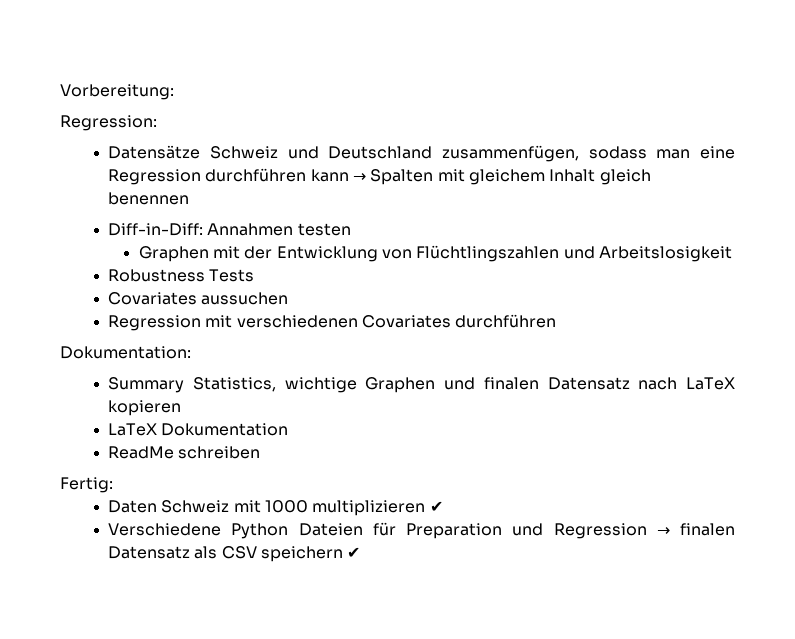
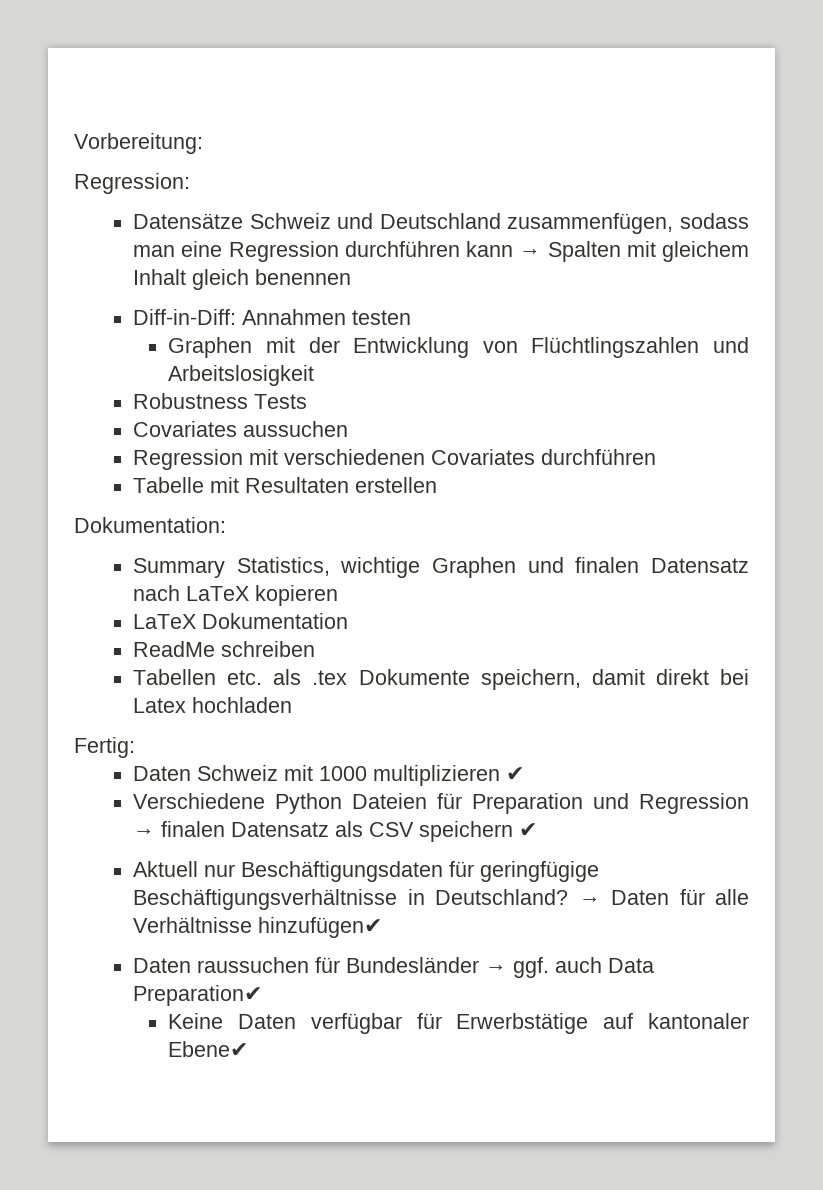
+ Tabelle mit Resultaten erstellen
+ Tabellen etc. als .tex Dokumente speichern, damit direkt bei Latex hochladen
+ Aktuell nur Beschäftigungsdaten für geringfügige Beschäftigungsverhältnisse in Deutschland? → Daten für alle Verhältnisse hinzufügen✔
+ Daten raussuchen für Bundesländer → ggf. auch Data Preparation✔
+ Keine Daten verfügbar für Erwerbstätige auf kantonaler Ebene✔

